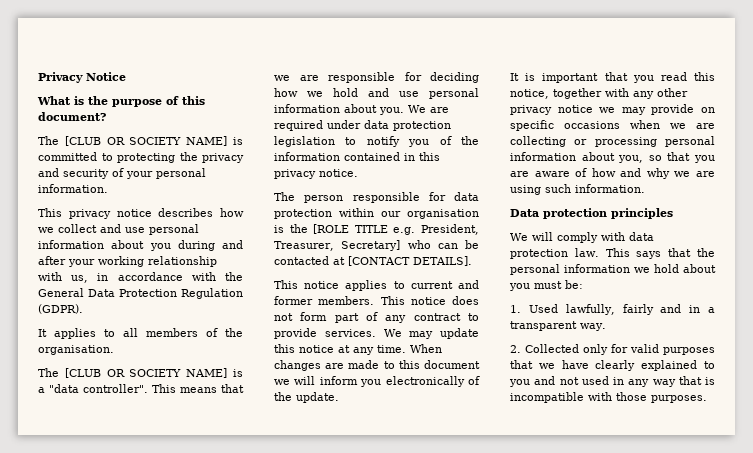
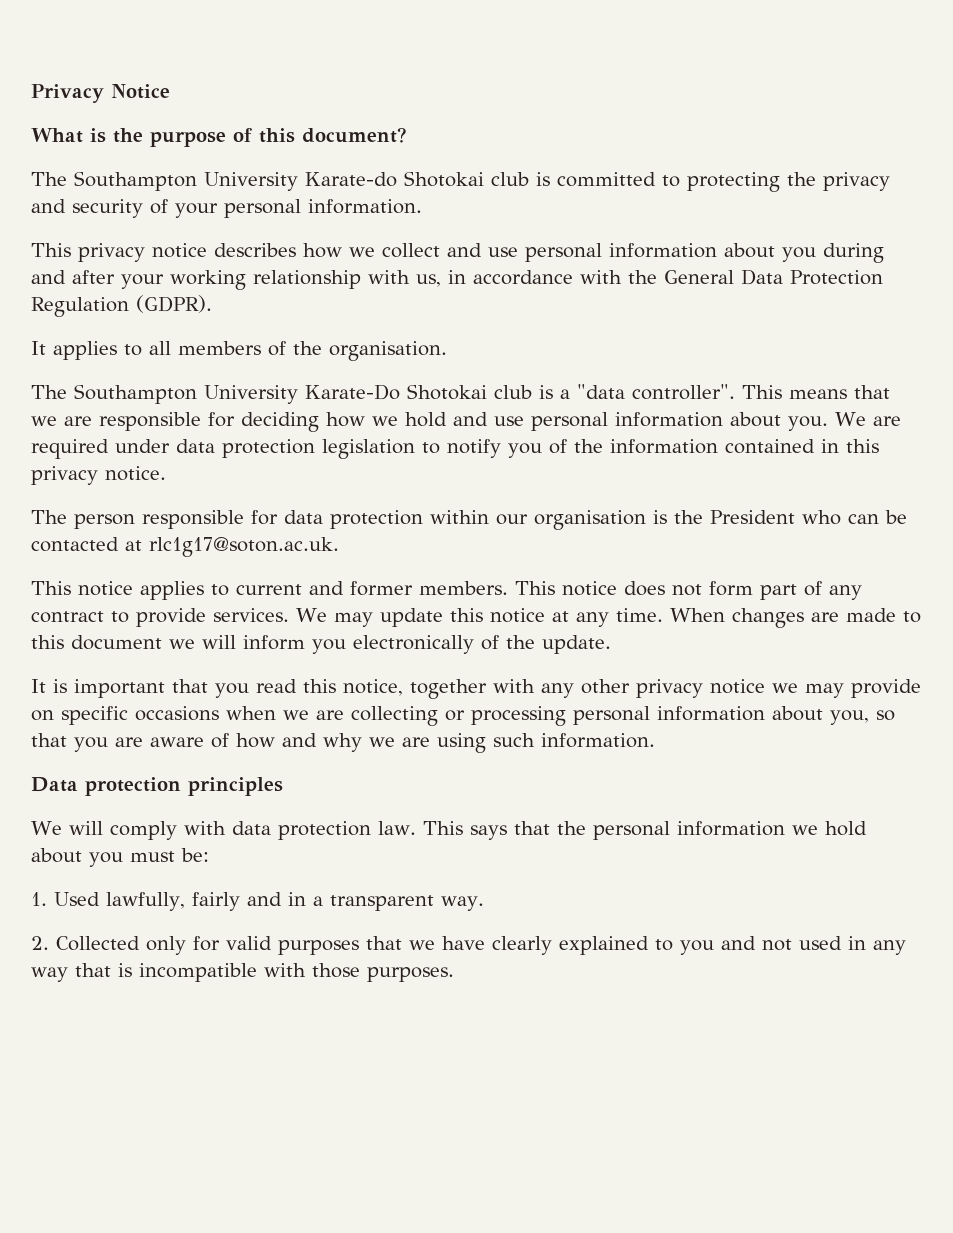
- The [CLUB OR SOCIETY NAME] is committed to protecting the privacy and security of your personal information.
+ The Southampton University Karate-do Shotokai club is committed to protecting the privacy and security of your personal information.
- The [CLUB OR SOCIETY NAME] is a "data controller".
+ The Southampton University Karate-Do Shotokai club is a "data controller".
- The person responsible for data protection within our organisation is the [ROLE TITLE e.g. President, Treasurer, Secretary] who can be contacted at [CONTACT DETAILS].
+ The person responsible for data protection within our organisation is the President who can be contacted at rlc1g17@soton.ac.uk.

